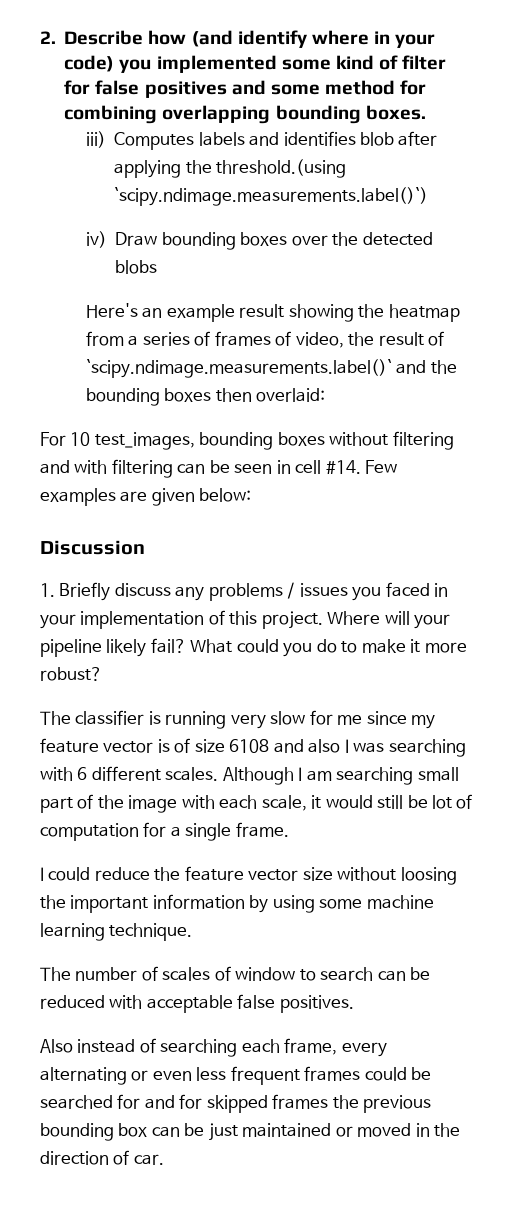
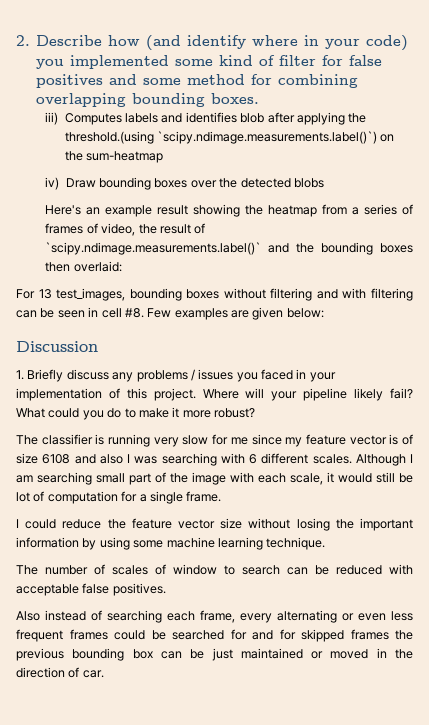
- iii) Computes labels and identifies blob after applying the threshold.(using `scipy.ndimage.measurements.label()`)
+ iii) Computes labels and identifies blob after applying the threshold.(using `scipy.ndimage.measurements.label()`) on the sum-heatmap
- For 10 test_images, bounding boxes without filtering and with filtering can be seen in cell #14.
+ For 13 test_images, bounding boxes without filtering and with filtering can be seen in cell #8.
- I could reduce the feature vector size without loosing the important information by using some machine learning technique.
+ I could reduce the feature vector size without losing the important information by using some machine learning technique.

